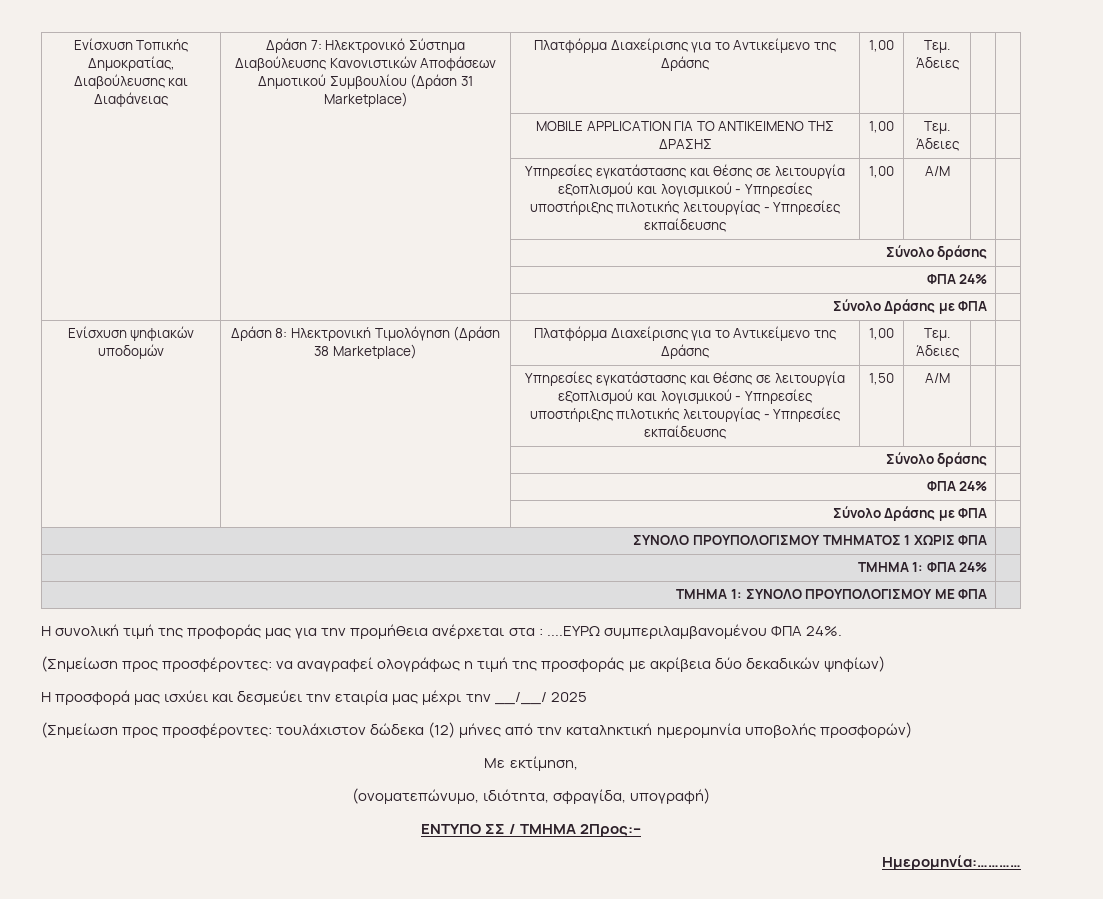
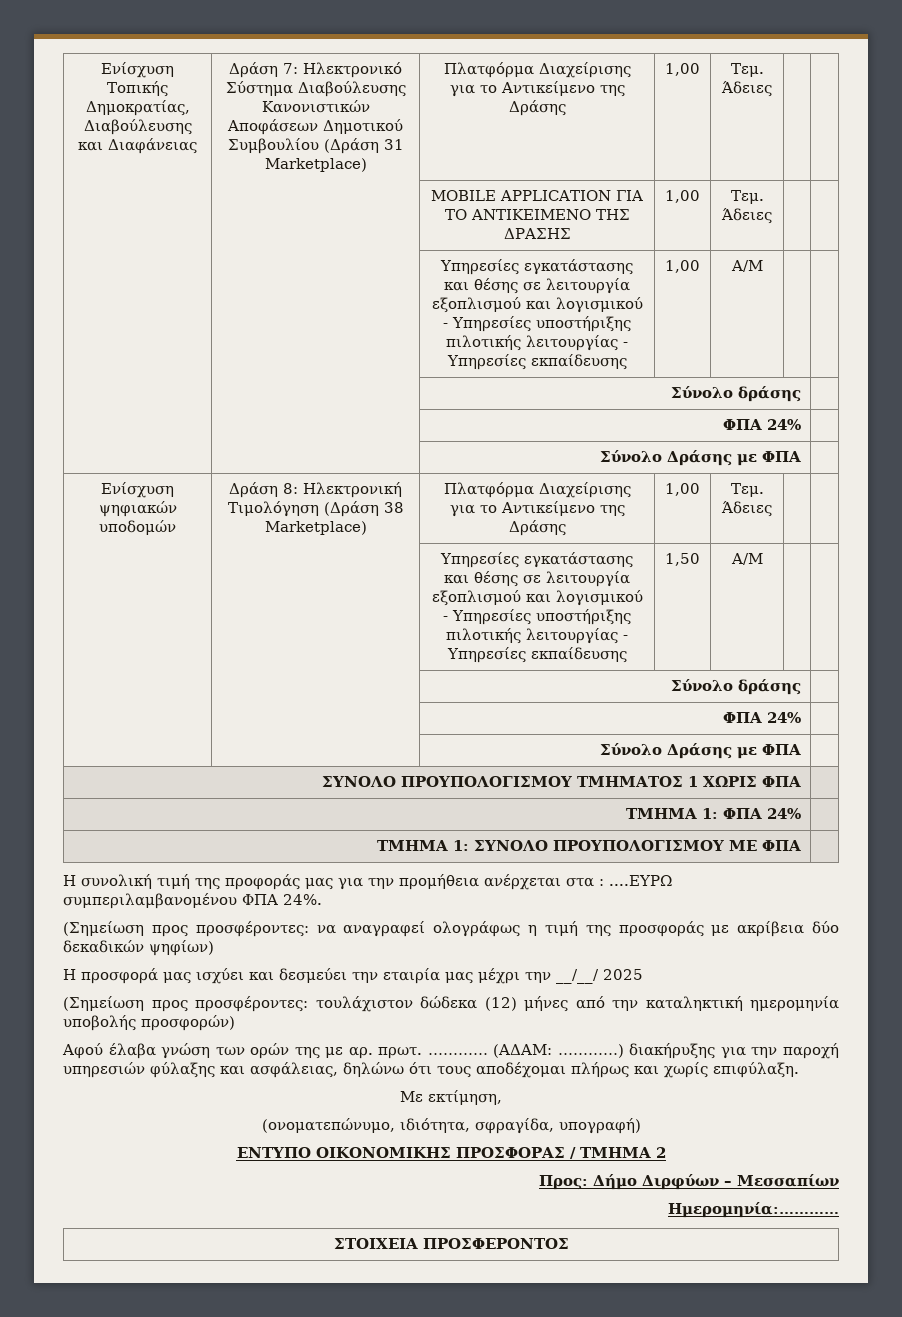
+ Αφού έλαβα γνώση των ορών της με αρ. πρωτ. ………… (ΑΔΑΜ: …………) διακήρυξης για την παροχή υπηρεσιών φύλαξης και ασφάλειας, δηλώνω ότι τους αποδέχομαι πλήρως και χωρίς επιφύλαξη.
- ΕΝΤΥΠΟ ΣΣ / ΤΜΗΜΑ 2Προς:–
+ ΕΝΤΥΠΟ ΟΙΚΟΝΟΜΙΚΗΣ ΠΡΟΣΦΟΡΑΣ / ΤΜΗΜΑ 2
+ Προς: Δήμο Διρφύων – Μεσσαπίων
+ ΣΤΟΙΧΕΙΑ ΠΡΟΣΦΕΡΟΝΤΟΣ

